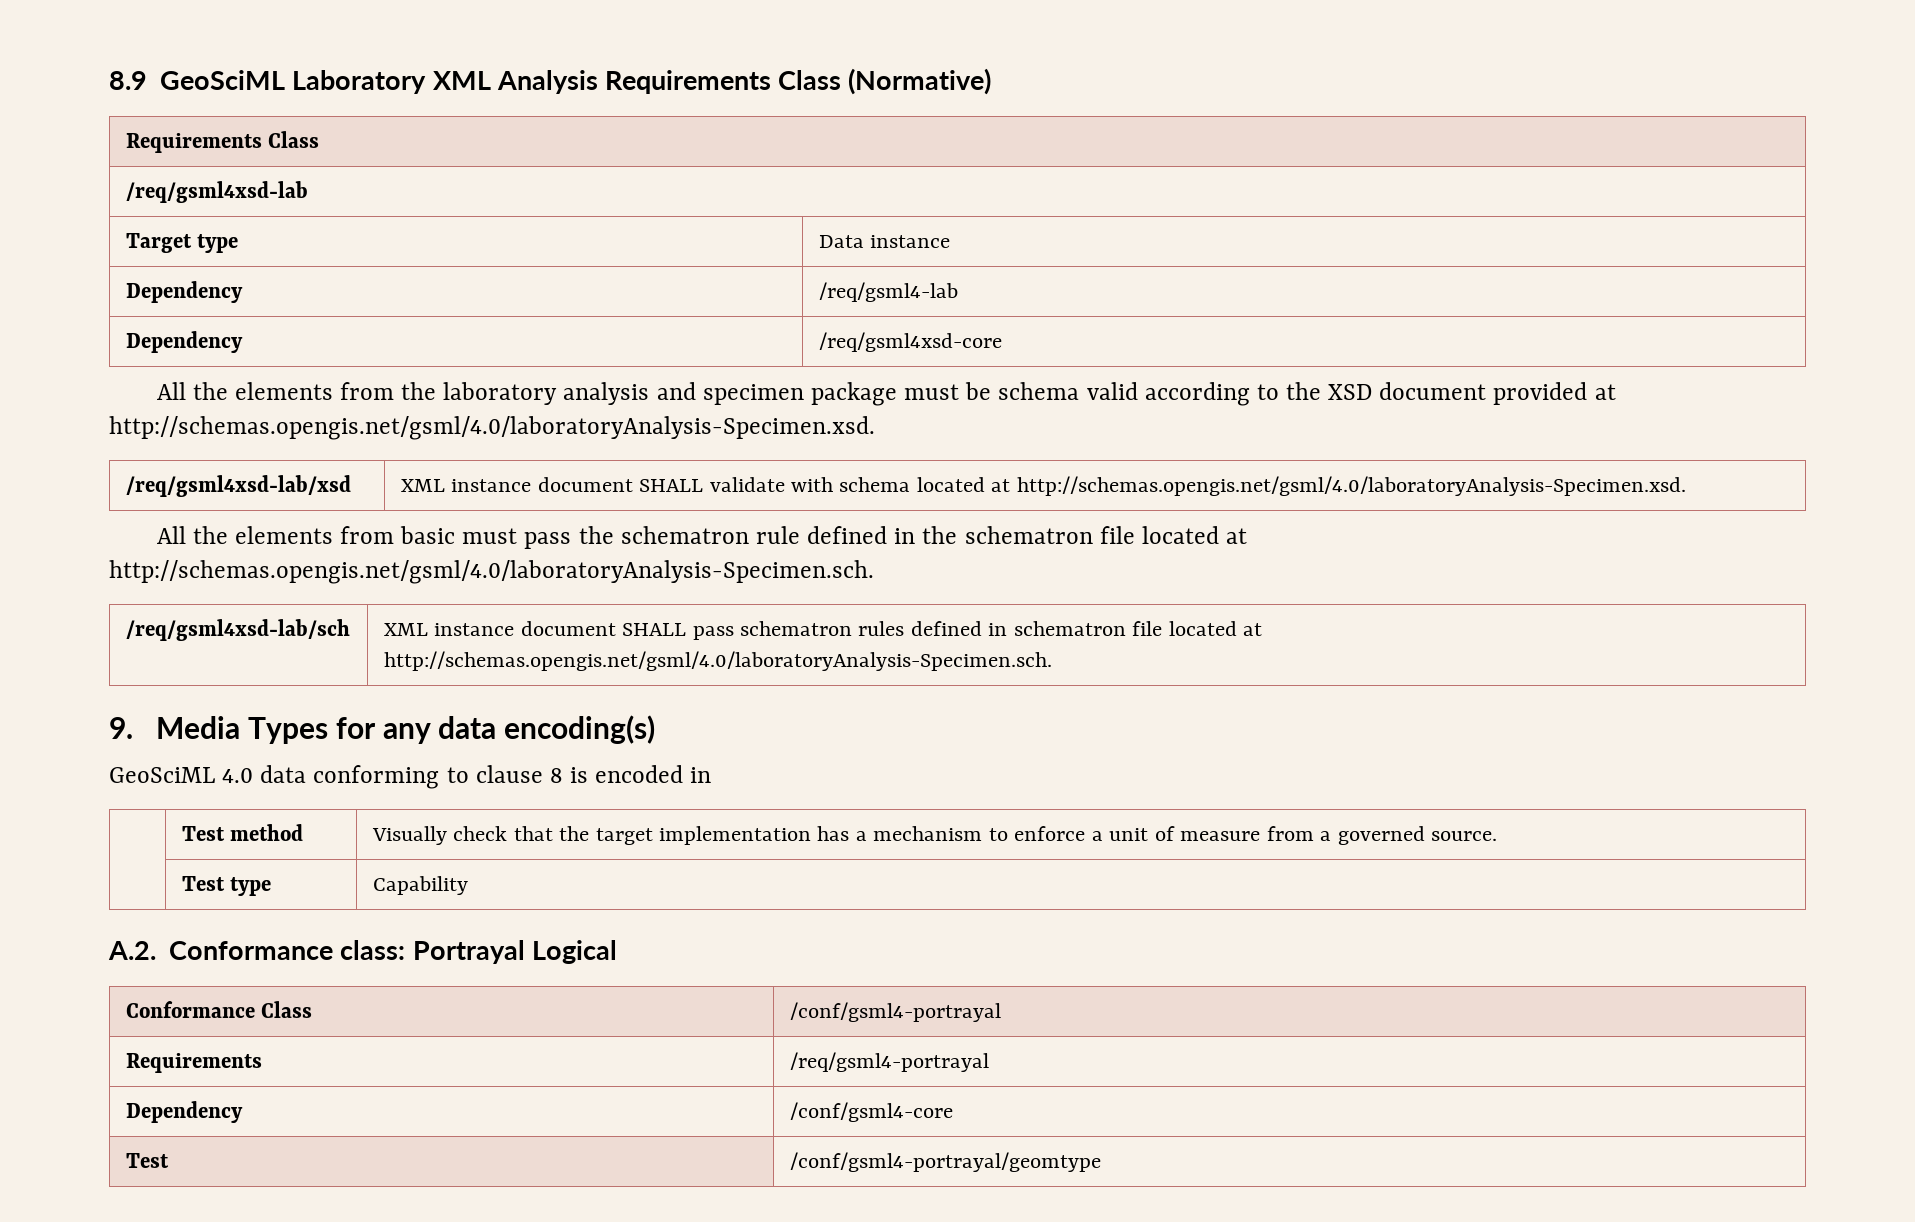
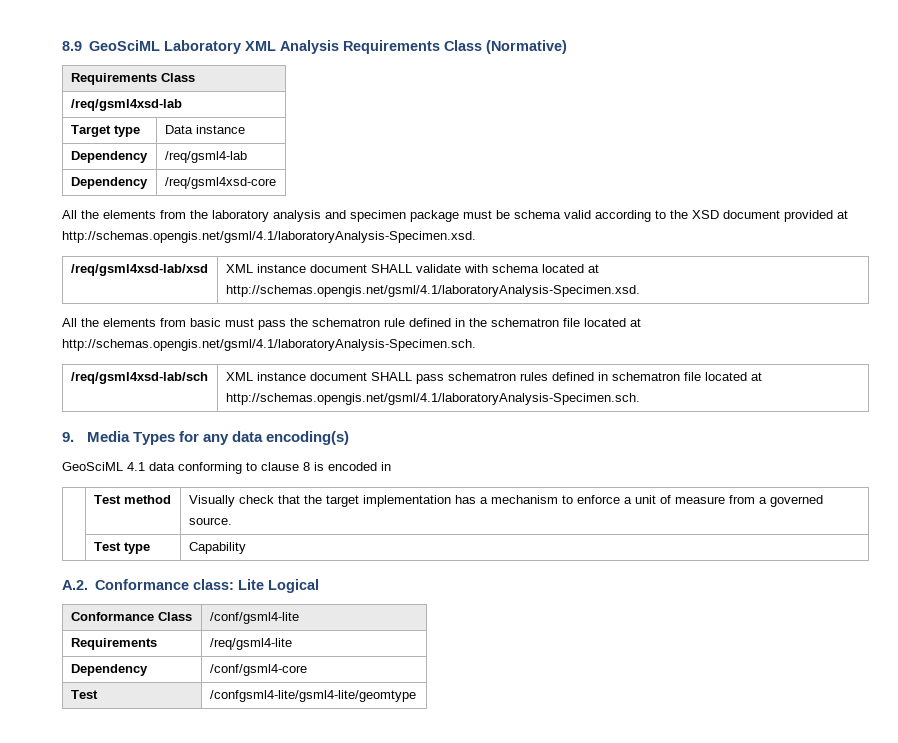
- All the elements from the laboratory analysis and specimen package must be schema valid according to the XSD document provided at http://schemas.opengis.net/gsml/4.0/laboratoryAnalysis-Specimen.xsd.
+ All the elements from the laboratory analysis and specimen package must be schema valid according to the XSD document provided at http://schemas.opengis.net/gsml/4.1/laboratoryAnalysis-Specimen.xsd.
- /req/gsml4xsd-lab/xsd | XML instance document SHALL validate with schema located at http://schemas.opengis.net/gsml/4.0/laboratoryAnalysis-Specimen.xsd.
+ /req/gsml4xsd-lab/xsd | XML instance document SHALL validate with schema located at http://schemas.opengis.net/gsml/4.1/laboratoryAnalysis-Specimen.xsd.
- All the elements from basic must pass the schematron rule defined in the schematron file located at http://schemas.opengis.net/gsml/4.0/laboratoryAnalysis-Specimen.sch.
+ All the elements from basic must pass the schematron rule defined in the schematron file located at http://schemas.opengis.net/gsml/4.1/laboratoryAnalysis-Specimen.sch.
- /req/gsml4xsd-lab/sch | XML instance document SHALL pass schematron rules defined in schematron file located at http://schemas.opengis.net/gsml/4.0/laboratoryAnalysis-Specimen.sch.
+ /req/gsml4xsd-lab/sch | XML instance document SHALL pass schematron rules defined in schematron file located at http://schemas.opengis.net/gsml/4.1/laboratoryAnalysis-Specimen.sch.
- GeoSciML 4.0 data conforming to clause 8 is encoded in
+ GeoSciML 4.1 data conforming to clause 8 is encoded in
- A.2. Conformance class: Portrayal Logical
+ A.2. Conformance class: Lite Logical
- Conformance Class | /conf/gsml4-portrayal
+ Conformance Class | /conf/gsml4-lite
- Requirements | /req/gsml4-portrayal
+ Requirements | /req/gsml4-lite
- Test | /conf/gsml4-portrayal/geomtype
+ Test | /confgsml4-lite/gsml4-lite/geomtype

